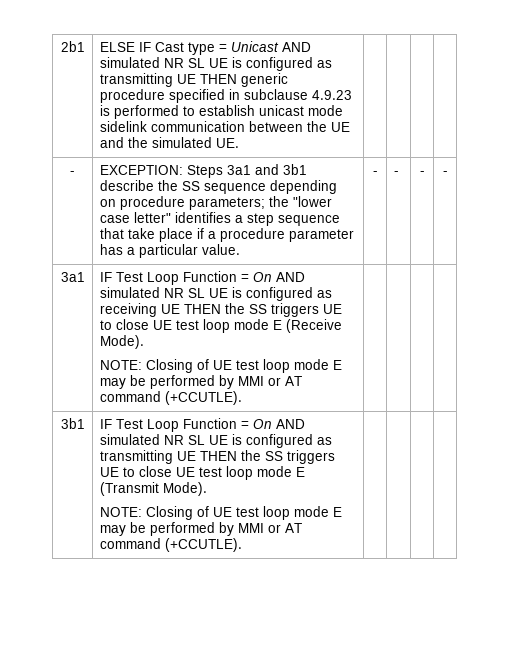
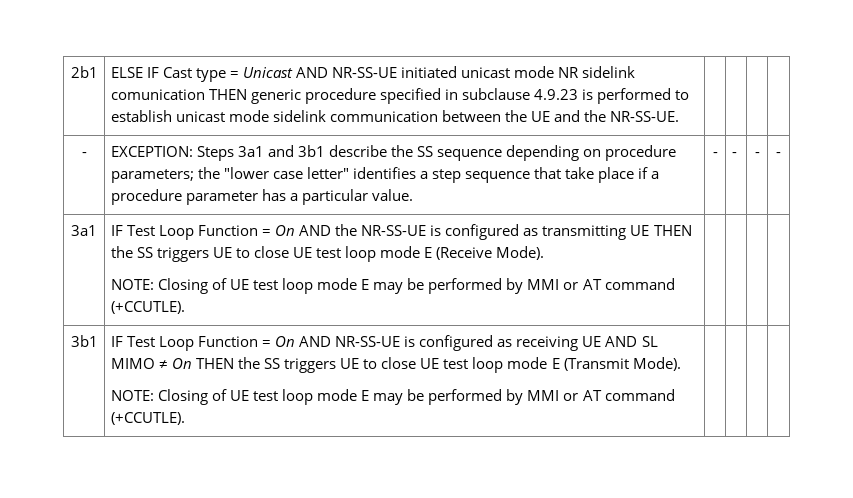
- 2b1 | ELSE IF Cast type = Unicast AND simulated NR SL UE is configured as transmitting UE THEN generic procedure specified in subclause 4.9.23 is performed to establish unicast mode sidelink communication between the UE and the simulated UE. | | | |
+ 2b1 | ELSE IF Cast type = Unicast AND NR-SS-UE initiated unicast mode NR sidelink comunication THEN generic procedure specified in subclause 4.9.23 is performed to establish unicast mode sidelink communication between the UE and the NR-SS-UE. | | | |
- IF Test Loop Function = On AND simulated NR SL UE is configured as receiving UE THEN the SS triggers UE to close UE test loop mode E (Receive Mode).
+ IF Test Loop Function = On AND the NR-SS-UE is configured as transmitting UE THEN the SS triggers UE to close UE test loop mode E (Receive Mode).
- IF Test Loop Function = On AND simulated NR SL UE is configured as transmitting UE THEN the SS triggers UE to close UE test loop mode E (Transmit Mode).
+ IF Test Loop Function = On AND NR-SS-UE is configured as receiving UE AND SL MIMO ≠ On THEN the SS triggers UE to close UE test loop mode E (Transmit Mode).

